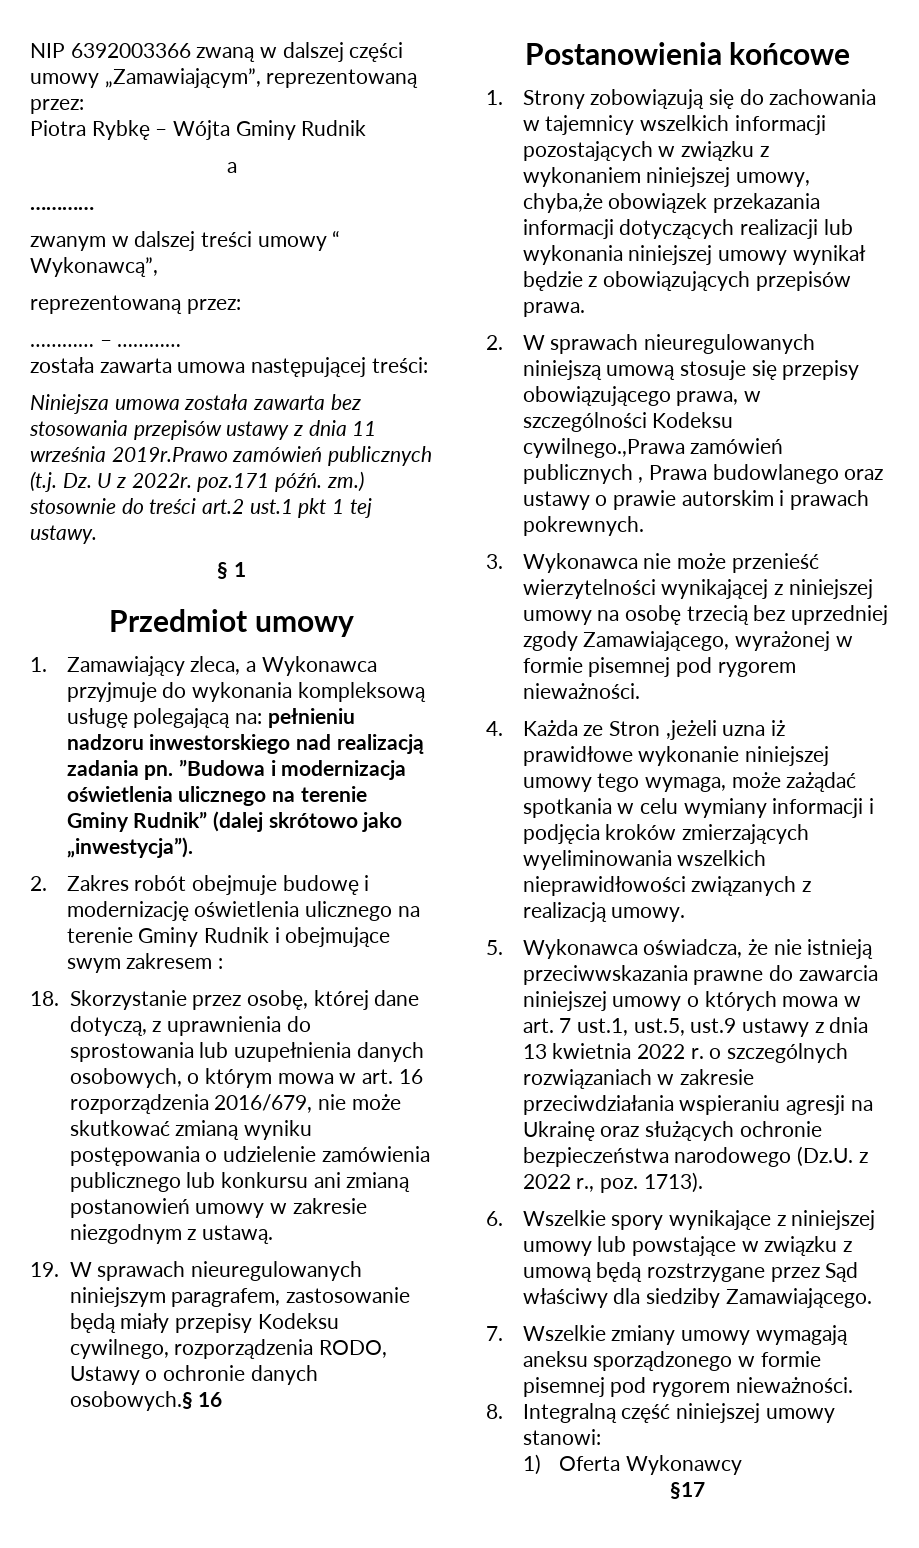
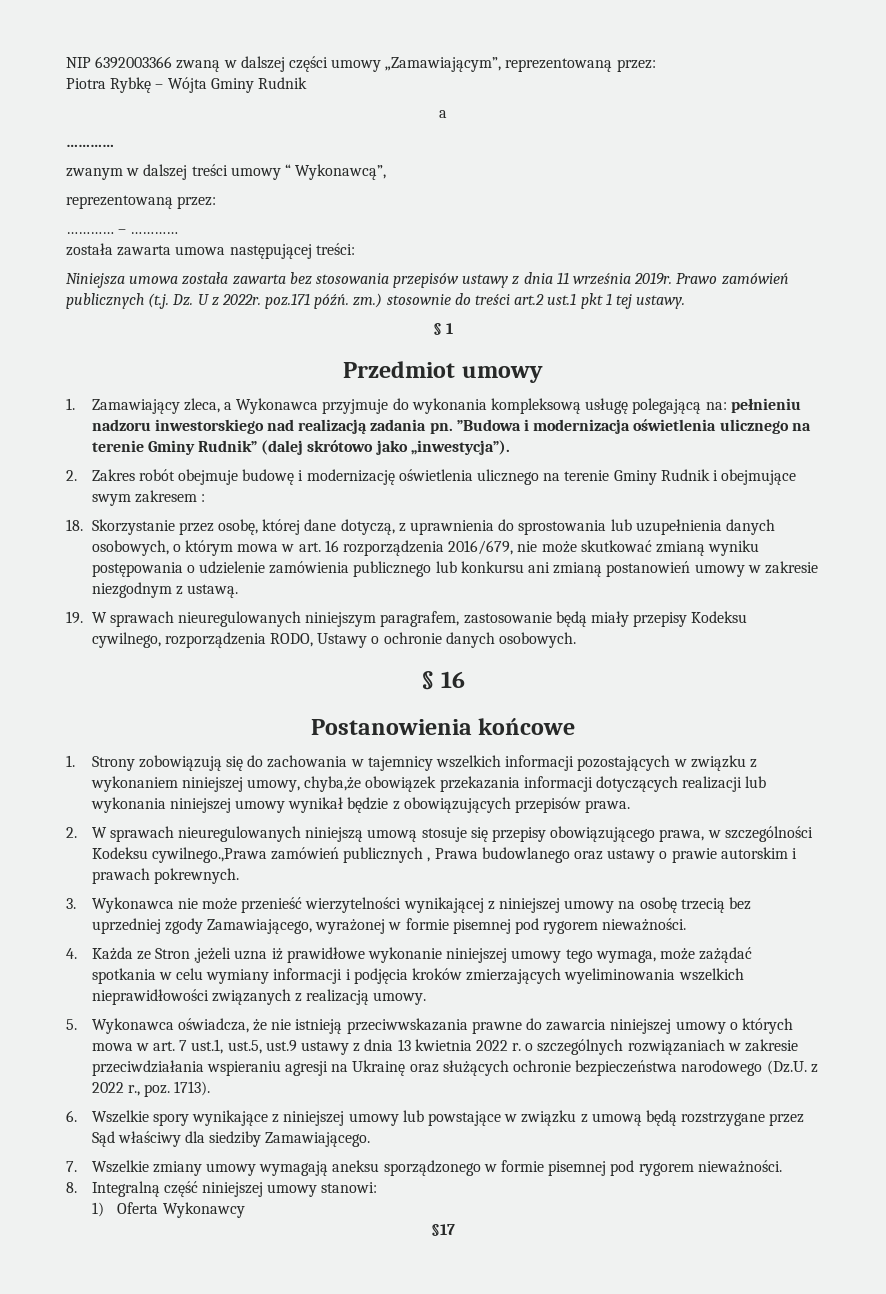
- Niniejsza umowa została zawarta bez stosowania przepisów ustawy z dnia 11 września 2019r.Prawo zamówień publicznych (t.j. Dz. U z 2022r. poz.171 późń. zm.) stosownie do treści art.2 ust.1 pkt 1 tej ustawy.
+ Niniejsza umowa została zawarta bez stosowania przepisów ustawy z dnia 11 września 2019r. Prawo zamówień publicznych (t.j. Dz. U z 2022r. poz.171 późń. zm.) stosownie do treści art.2 ust.1 pkt 1 tej ustawy.
- 19. W sprawach nieuregulowanych niniejszym paragrafem, zastosowanie będą miały przepisy Kodeksu cywilnego, rozporządzenia RODO, Ustawy o ochronie danych osobowych.§ 16
+ 19. W sprawach nieuregulowanych niniejszym paragrafem, zastosowanie będą miały przepisy Kodeksu cywilnego, rozporządzenia RODO, Ustawy o ochronie danych osobowych.
+ § 16

